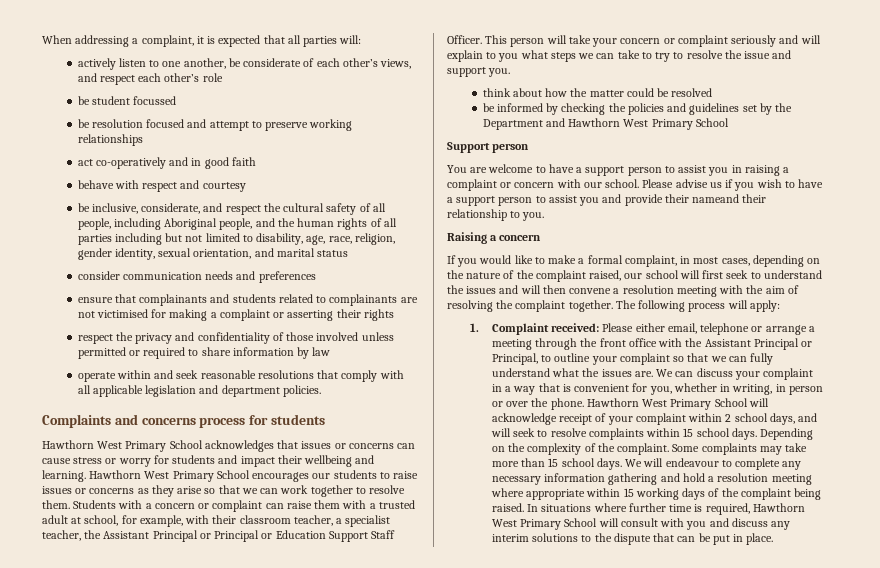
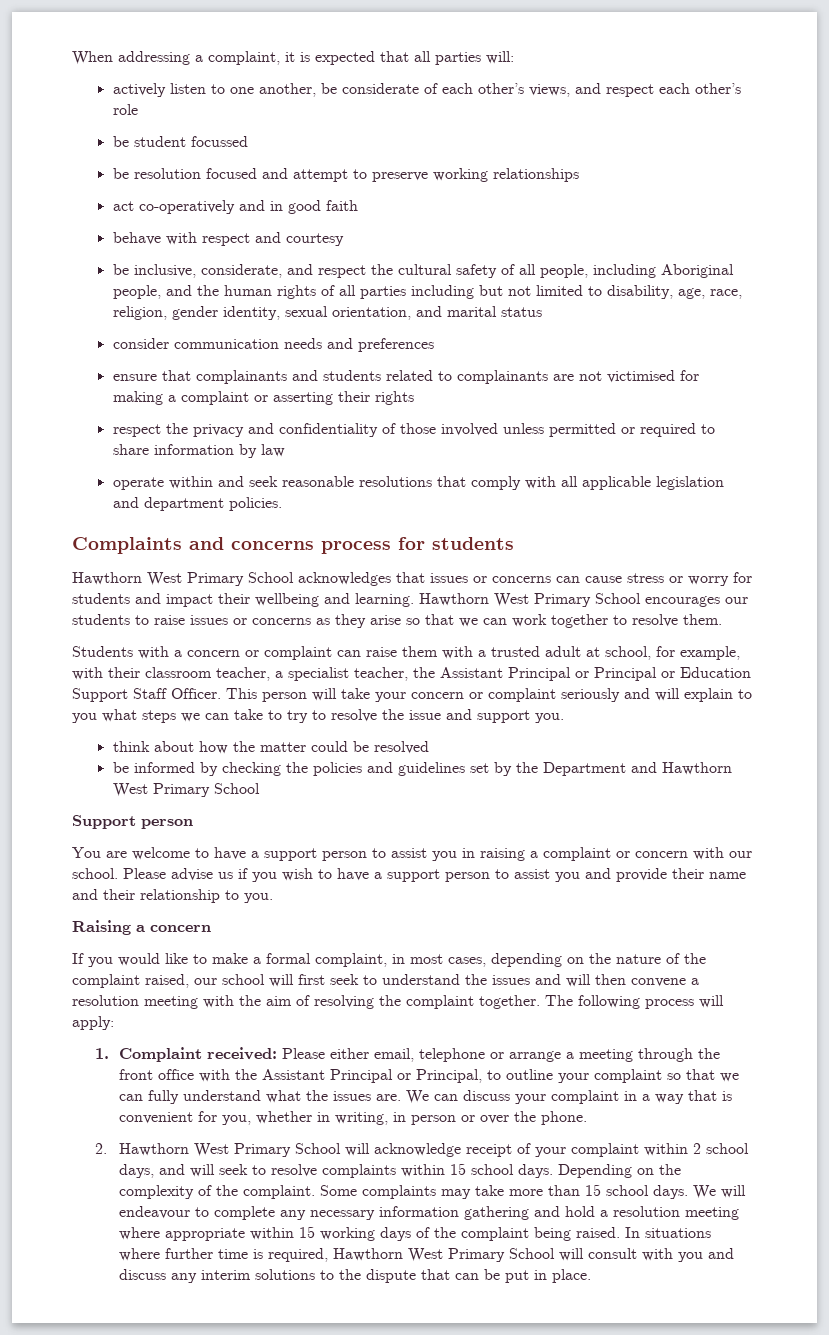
- Hawthorn West Primary School encourages our students to raise issues or concerns as they arise so that we can work together to resolve them. Students with a concern or complaint can raise them with a trusted adult at school, for example, with their classroom teacher, a specialist teacher, the Assistant Principal or Principal or Education Support Staff Officer.
+ Hawthorn West Primary School encourages our students to raise issues or concerns as they arise so that we can work together to resolve them.
+ Students with a concern or complaint can raise them with a trusted adult at school, for example, with their classroom teacher, a specialist teacher, the Assistant Principal or Principal or Education Support Staff Officer.
- Please advise us if you wish to have a support person to assist you and provide their nameand their relationship to you.
+ Please advise us if you wish to have a support person to assist you and provide their name and their relationship to you.
- We can discuss your complaint in a way that is convenient for you, whether in writing, in person or over the phone. Hawthorn West Primary School will acknowledge receipt of your complaint within 2 school days, and will seek to resolve complaints within 15 school days.
+ We can discuss your complaint in a way that is convenient for you, whether in writing, in person or over the phone.
+ 2. Hawthorn West Primary School will acknowledge receipt of your complaint within 2 school days, and will seek to resolve complaints within 15 school days.

